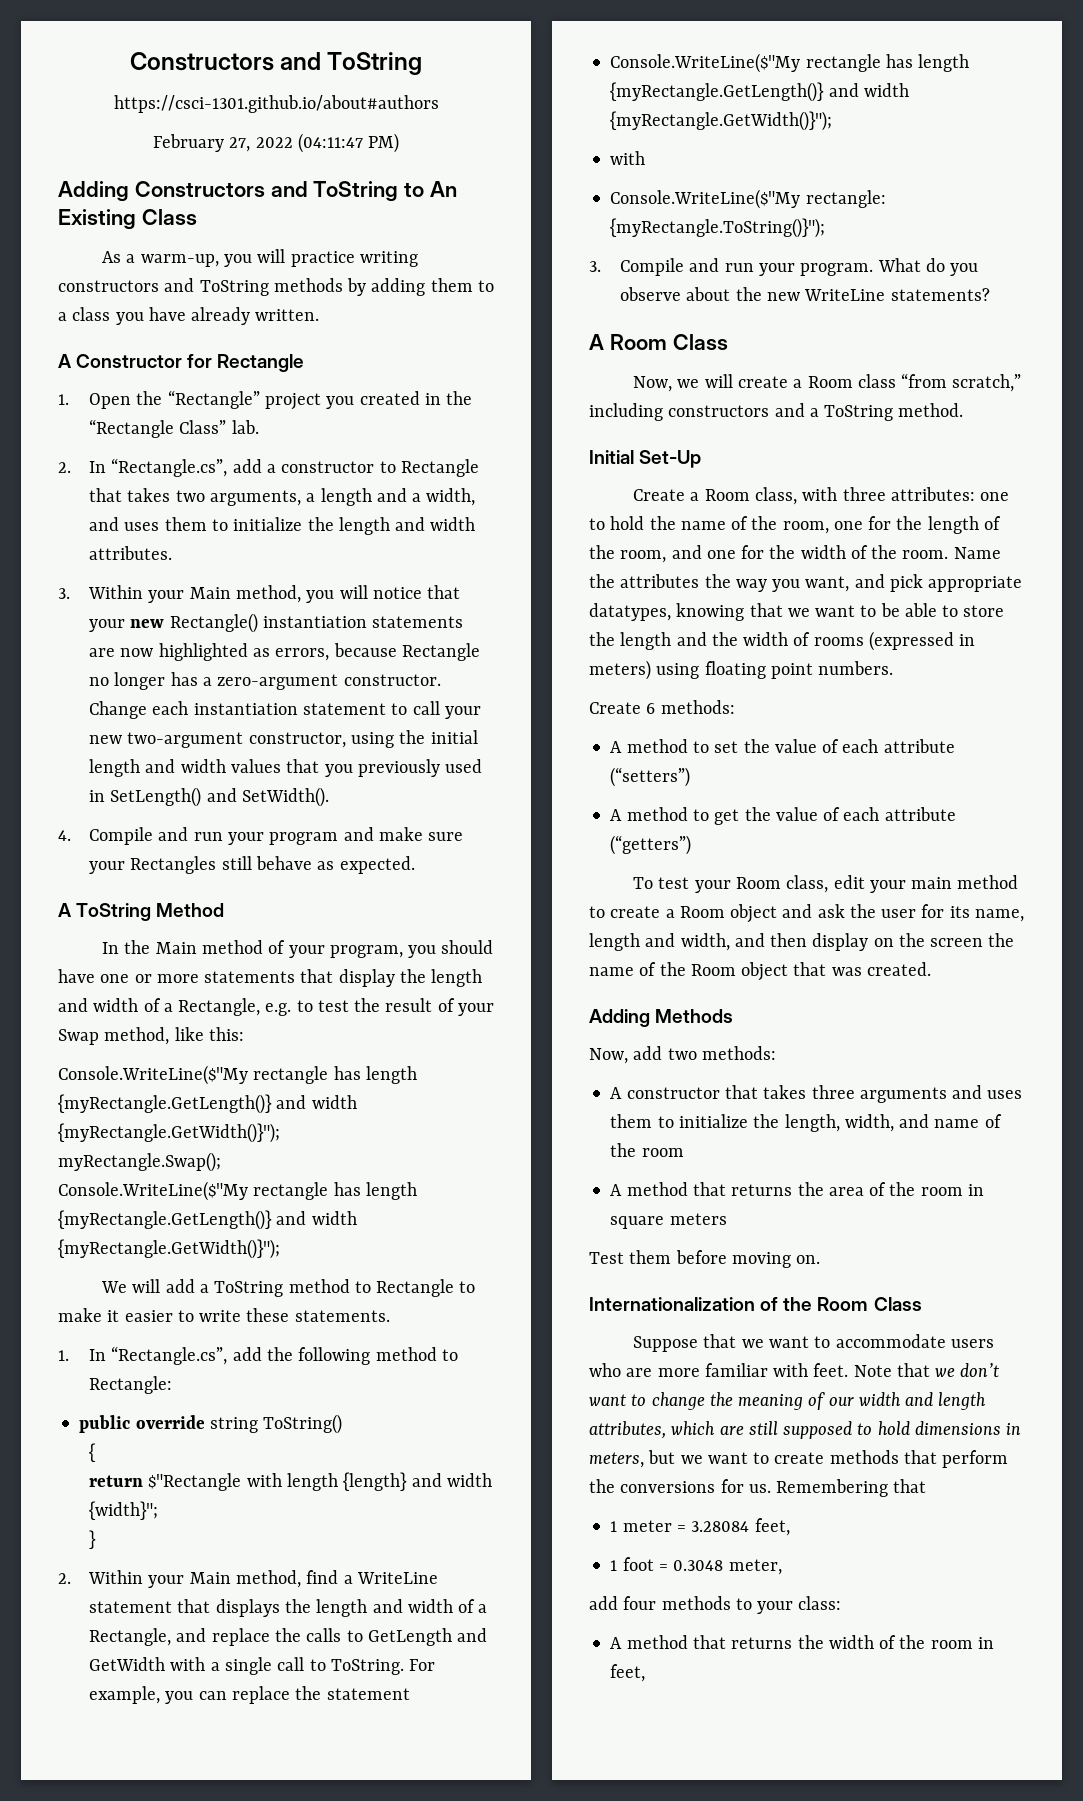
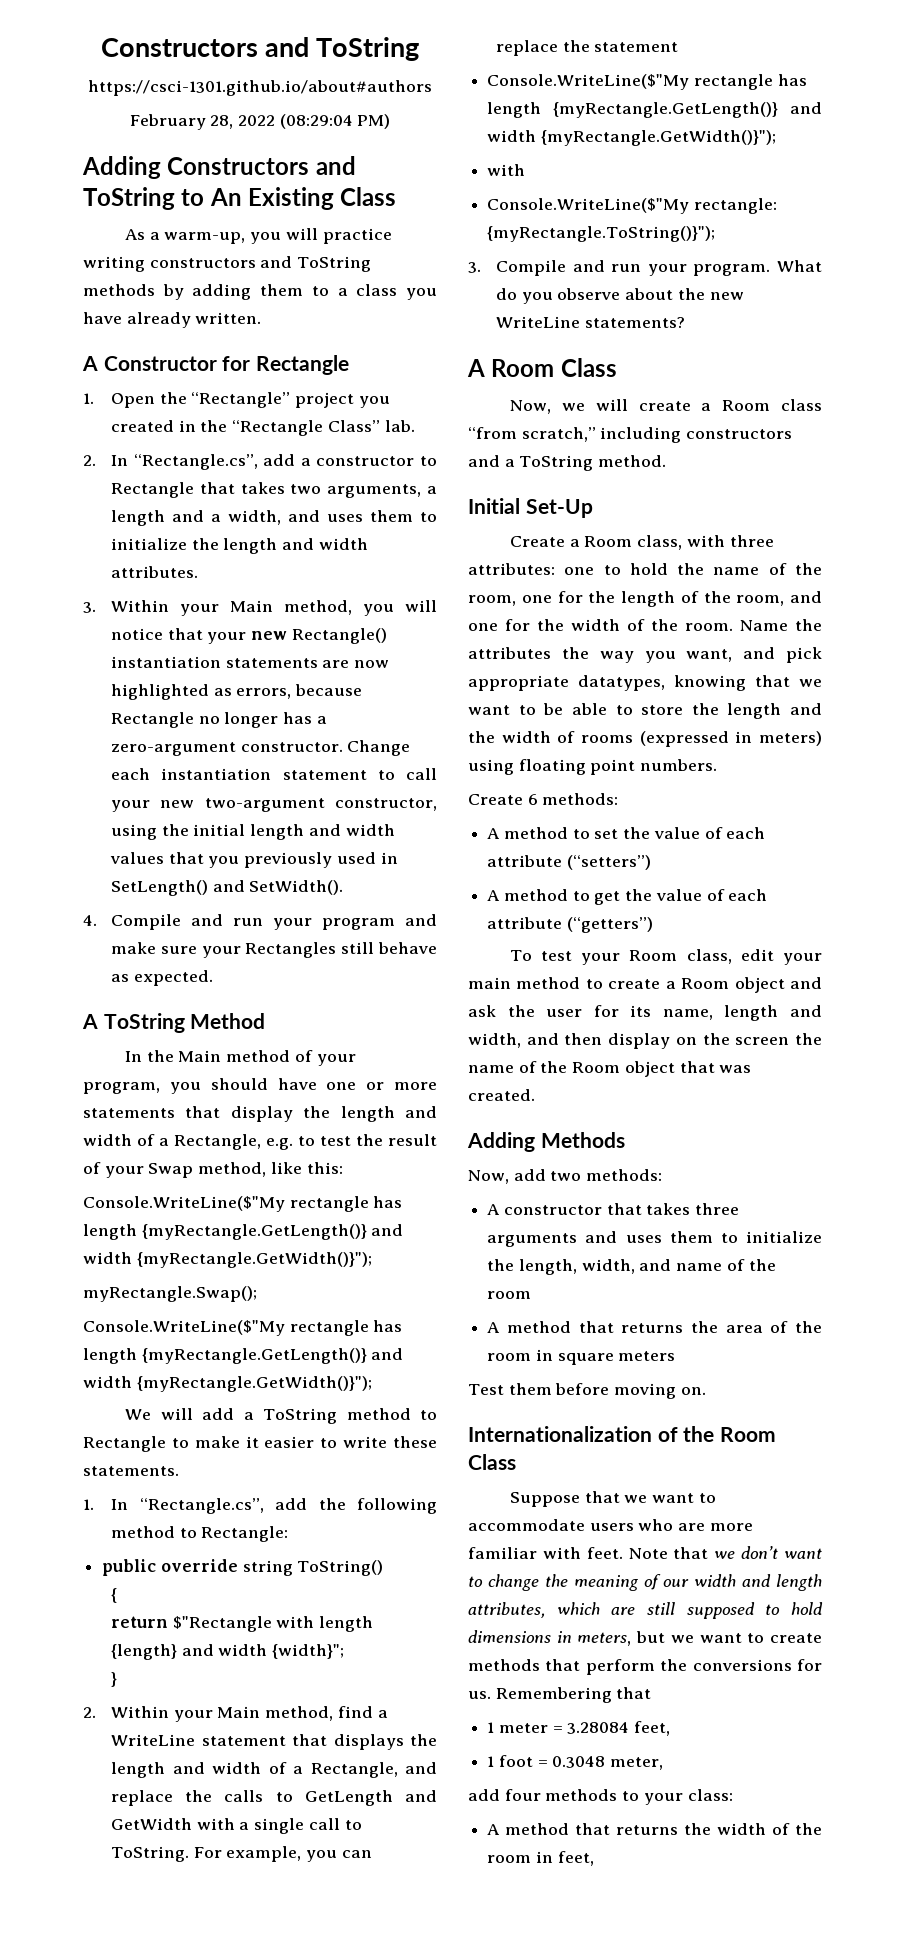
- February 27, 2022 (04:11:47 PM)
+ February 28, 2022 (08:29:04 PM)

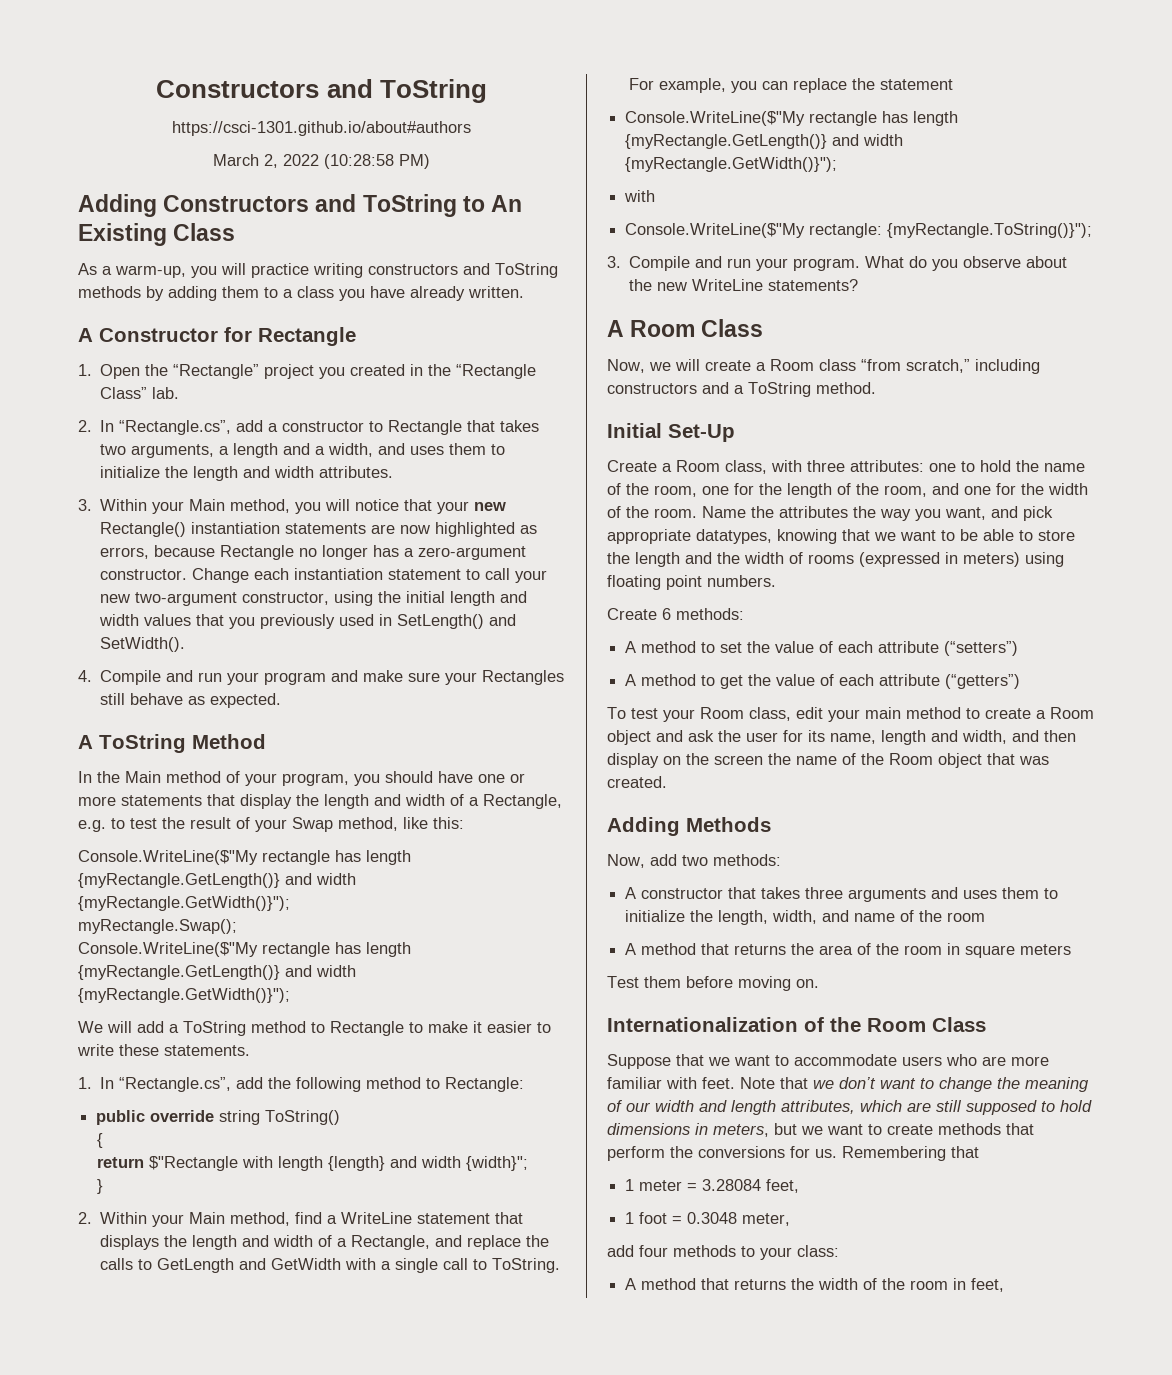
- February 28, 2022 (08:29:04 PM)
+ March 2, 2022 (10:28:58 PM)

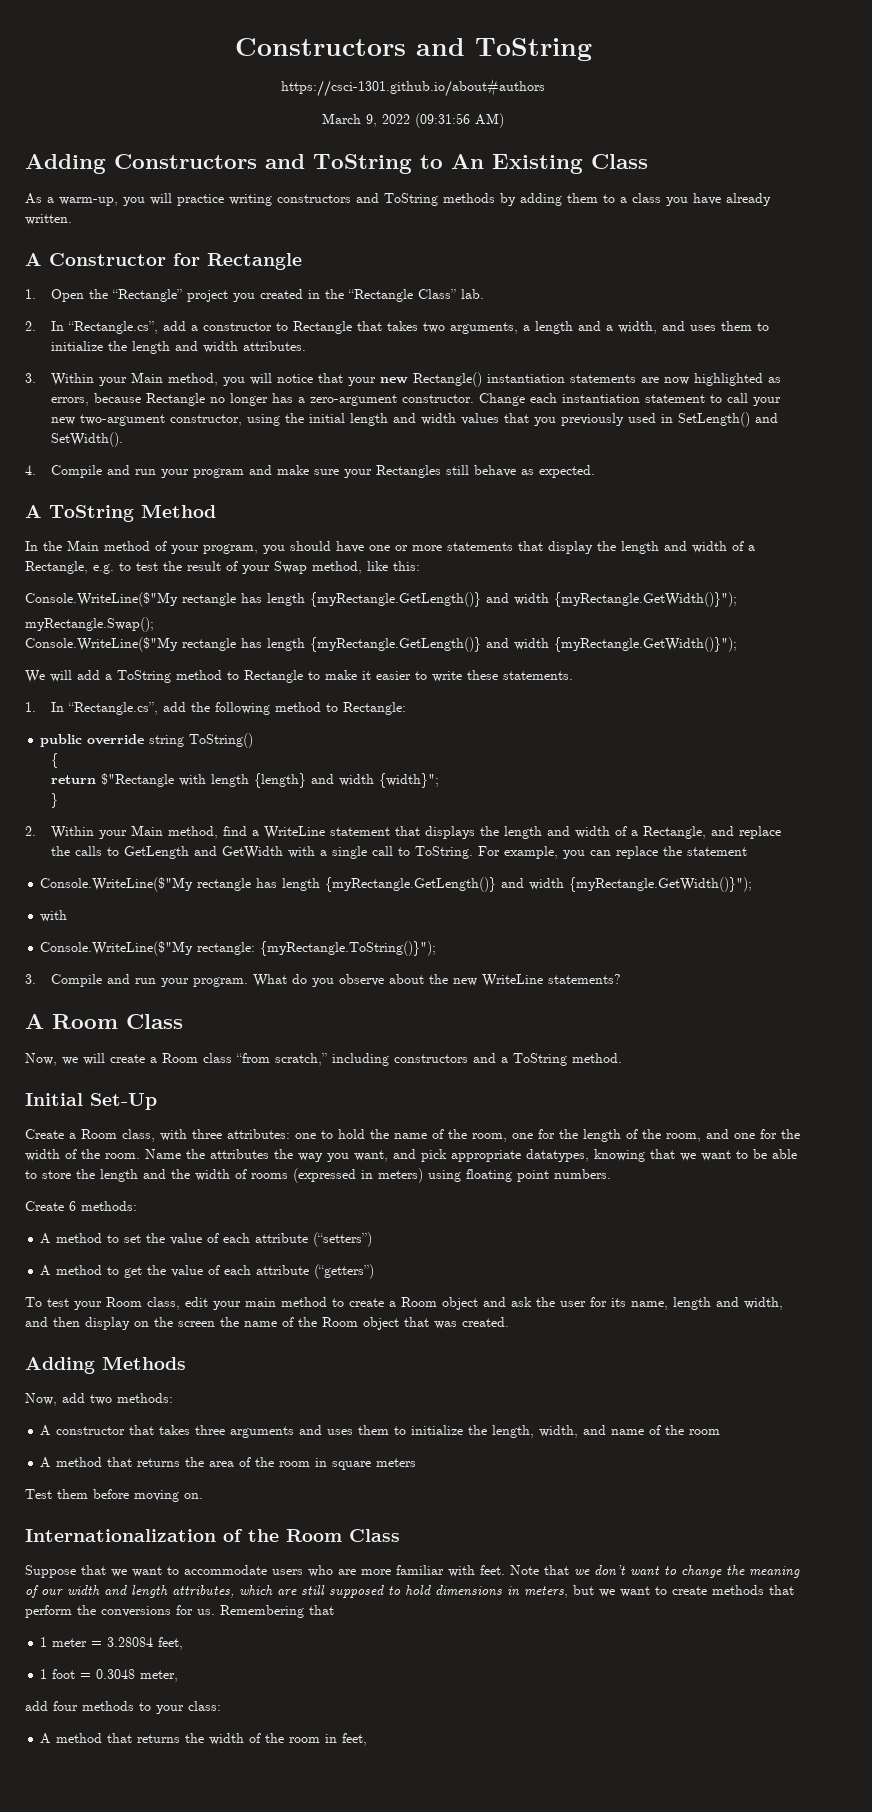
- March 2, 2022 (10:28:58 PM)
+ March 9, 2022 (09:31:56 AM)

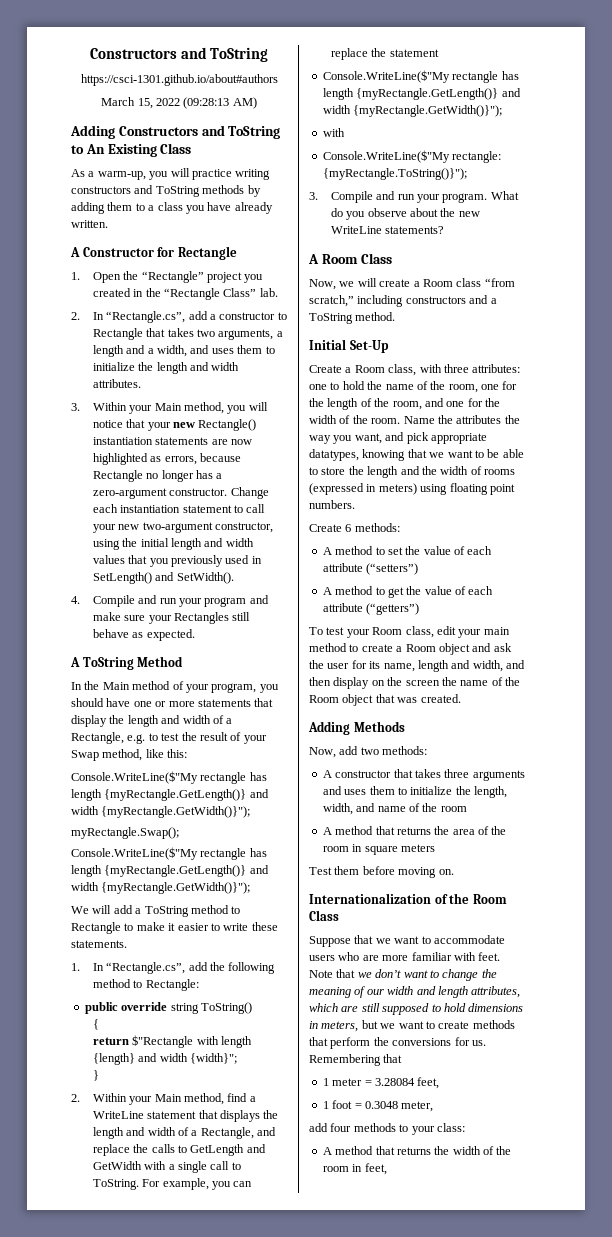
- March 9, 2022 (09:31:56 AM)
+ March 15, 2022 (09:28:13 AM)

